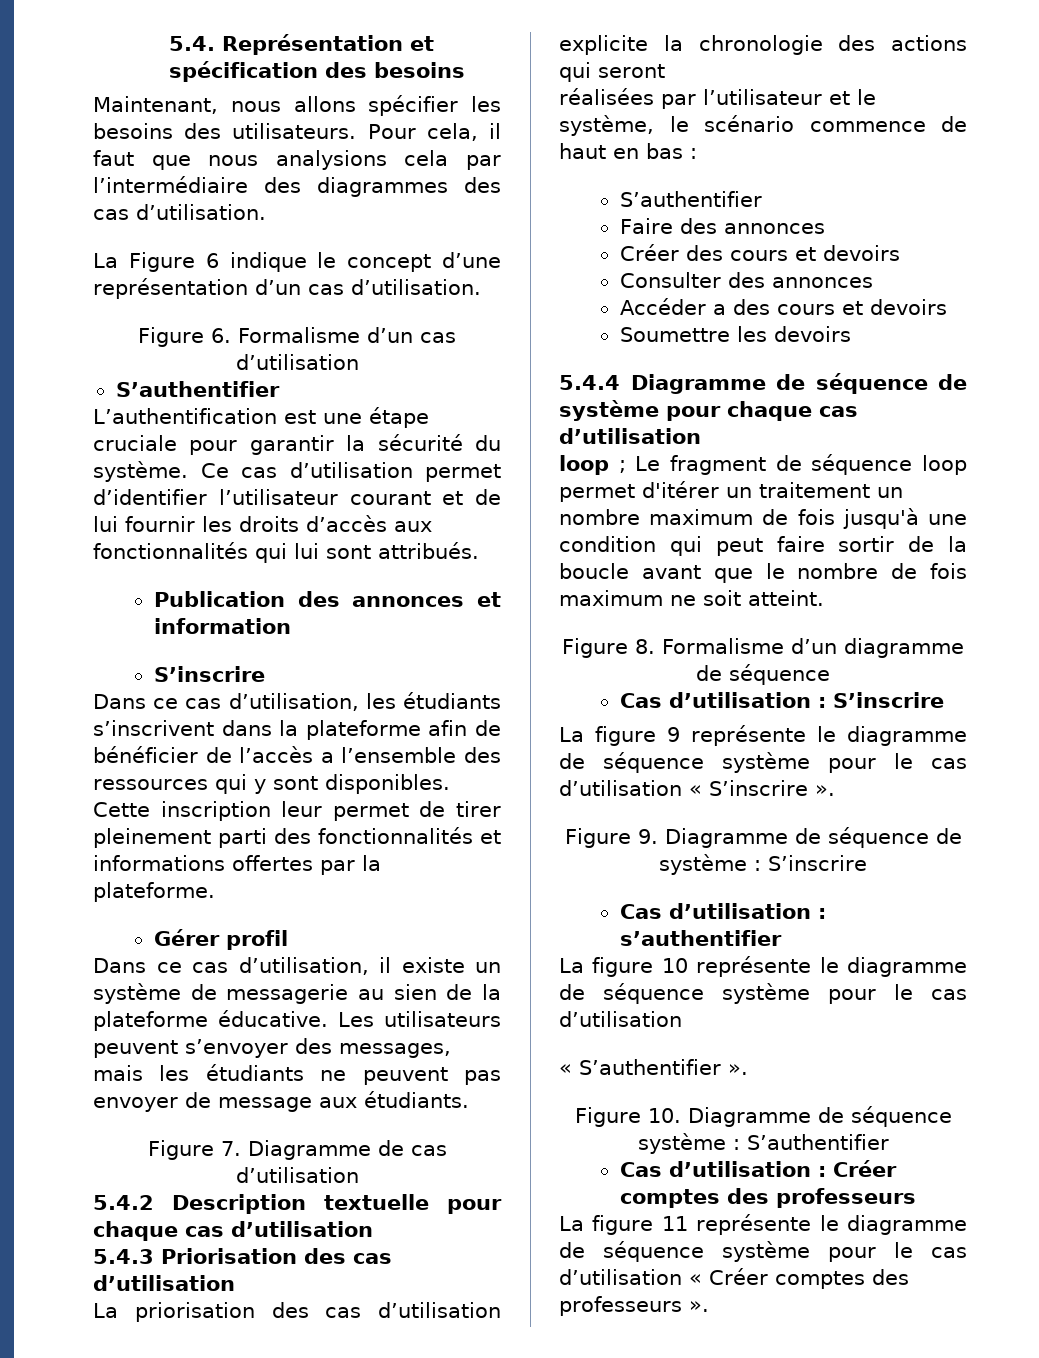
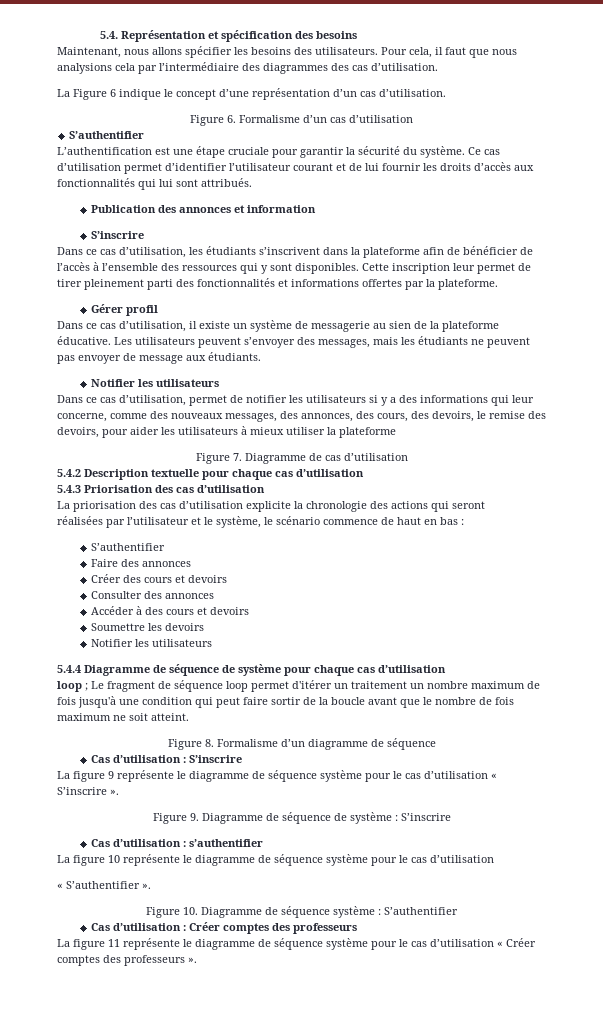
- Dans ce cas d’utilisation, les étudiants s’inscrivent dans la plateforme afin de bénéficier de l’accès a l’ensemble des ressources qui y sont disponibles.
+ Dans ce cas d’utilisation, les étudiants s’inscrivent dans la plateforme afin de bénéficier de l’accès à l’ensemble des ressources qui y sont disponibles.
  Les utilisateurs peuvent s’envoyer des messages, mais les étudiants ne peuvent pas envoyer de message aux étudiants.
+ Notifier les utilisateurs
+ Dans ce cas d’utilisation, permet de notifier les utilisateurs si y a des informations qui leur concerne, comme des nouveaux messages, des annonces, des cours, des devoirs, le remise des devoirs, pour aider les utilisateurs à mieux utiliser la plateforme
- Accéder a des cours et devoirs
+ Accéder à des cours et devoirs
  Soumettre les devoirs
+ Notifier les utilisateurs

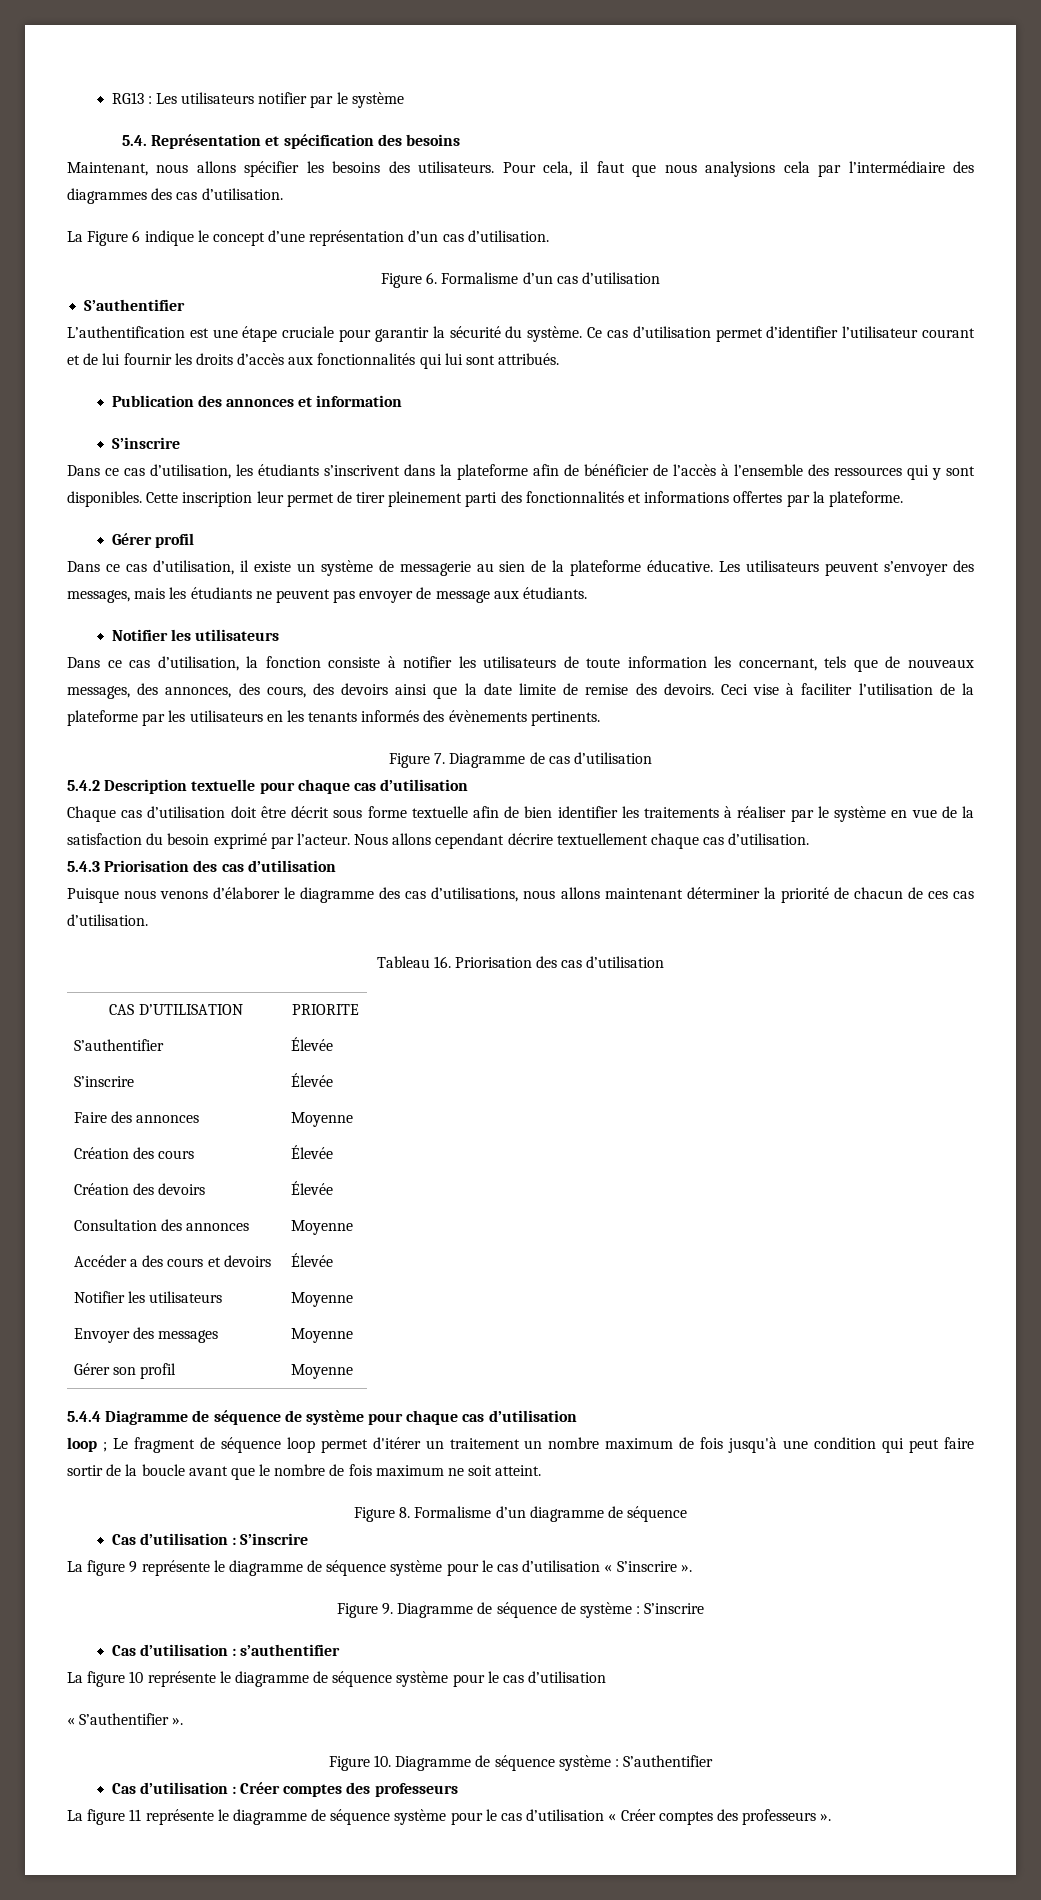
+ RG13 : Les utilisateurs notifier par le système
- Dans ce cas d’utilisation, permet de notifier les utilisateurs si y a des informations qui leur concerne, comme des nouveaux messages, des annonces, des cours, des devoirs, le remise des devoirs, pour aider les utilisateurs à mieux utiliser la plateforme
+ Dans ce cas d’utilisation, la fonction consiste à notifier les utilisateurs de toute information les concernant, tels que de nouveaux messages, des annonces, des cours, des devoirs ainsi que la date limite de remise des devoirs. Ceci vise à faciliter l’utilisation de la plateforme par les utilisateurs en les tenants informés des évènements pertinents.
+ Chaque cas d’utilisation doit être décrit sous forme textuelle afin de bien identifier les traitements à réaliser par le système en vue de la satisfaction du besoin exprimé par l’acteur. Nous allons cependant décrire textuellement chaque cas d’utilisation.
- La priorisation des cas d’utilisation explicite la chronologie des actions qui seront
- réalisées par l’utilisateur et le système, le scénario commence de haut en bas :
- S’authentifier
- Faire des annonces
- Créer des cours et devoirs
- Consulter des annonces
- Accéder à des cours et devoirs
- Soumettre les devoirs
- Notifier les utilisateurs
+ Puisque nous venons d’élaborer le diagramme des cas d’utilisations, nous allons maintenant déterminer la priorité de chacun de ces cas d’utilisation.
+ Tableau 16. Priorisation des cas d’utilisation
+ CAS D’UTILISATION | PRIORITE
+ S’authentifier | Élevée
+ S’inscrire | Élevée
+ Faire des annonces | Moyenne
+ Création des cours | Élevée
+ Création des devoirs | Élevée
+ Consultation des annonces | Moyenne
+ Accéder a des cours et devoirs | Élevée
+ Notifier les utilisateurs | Moyenne
+ Envoyer des messages | Moyenne
+ Gérer son profil | Moyenne

